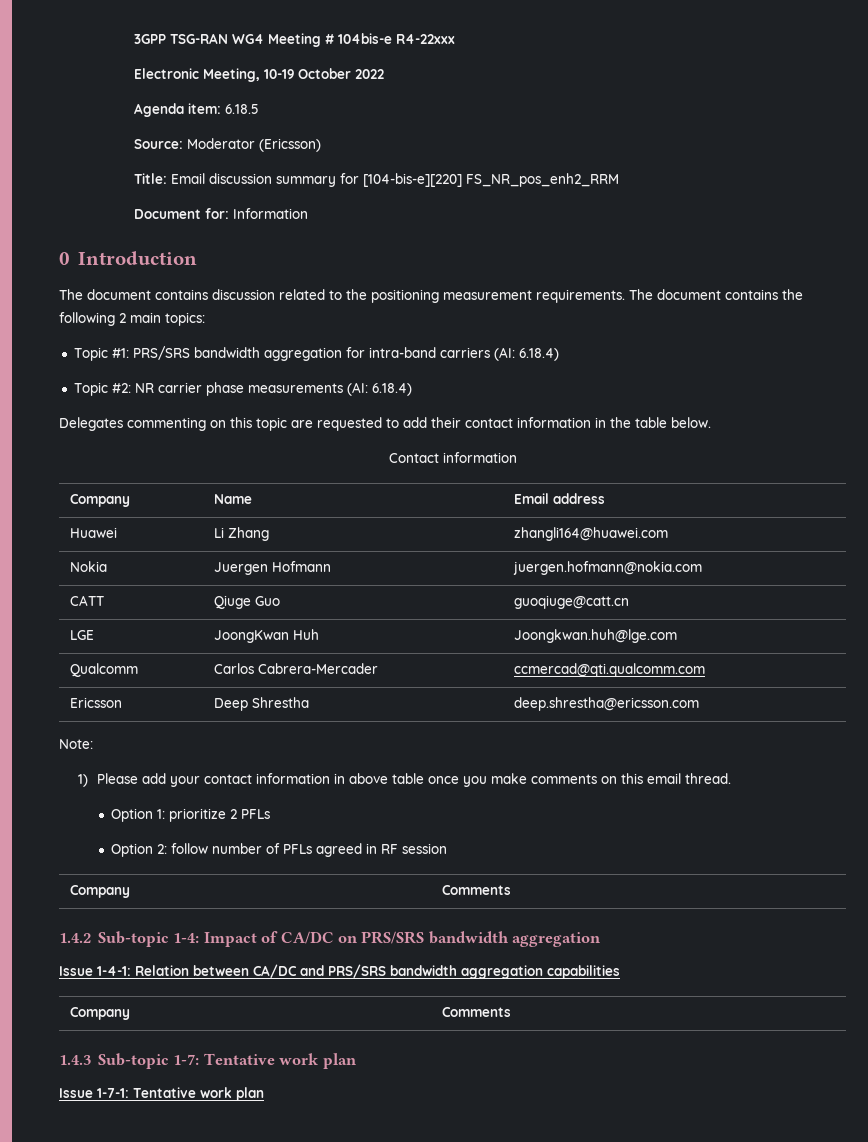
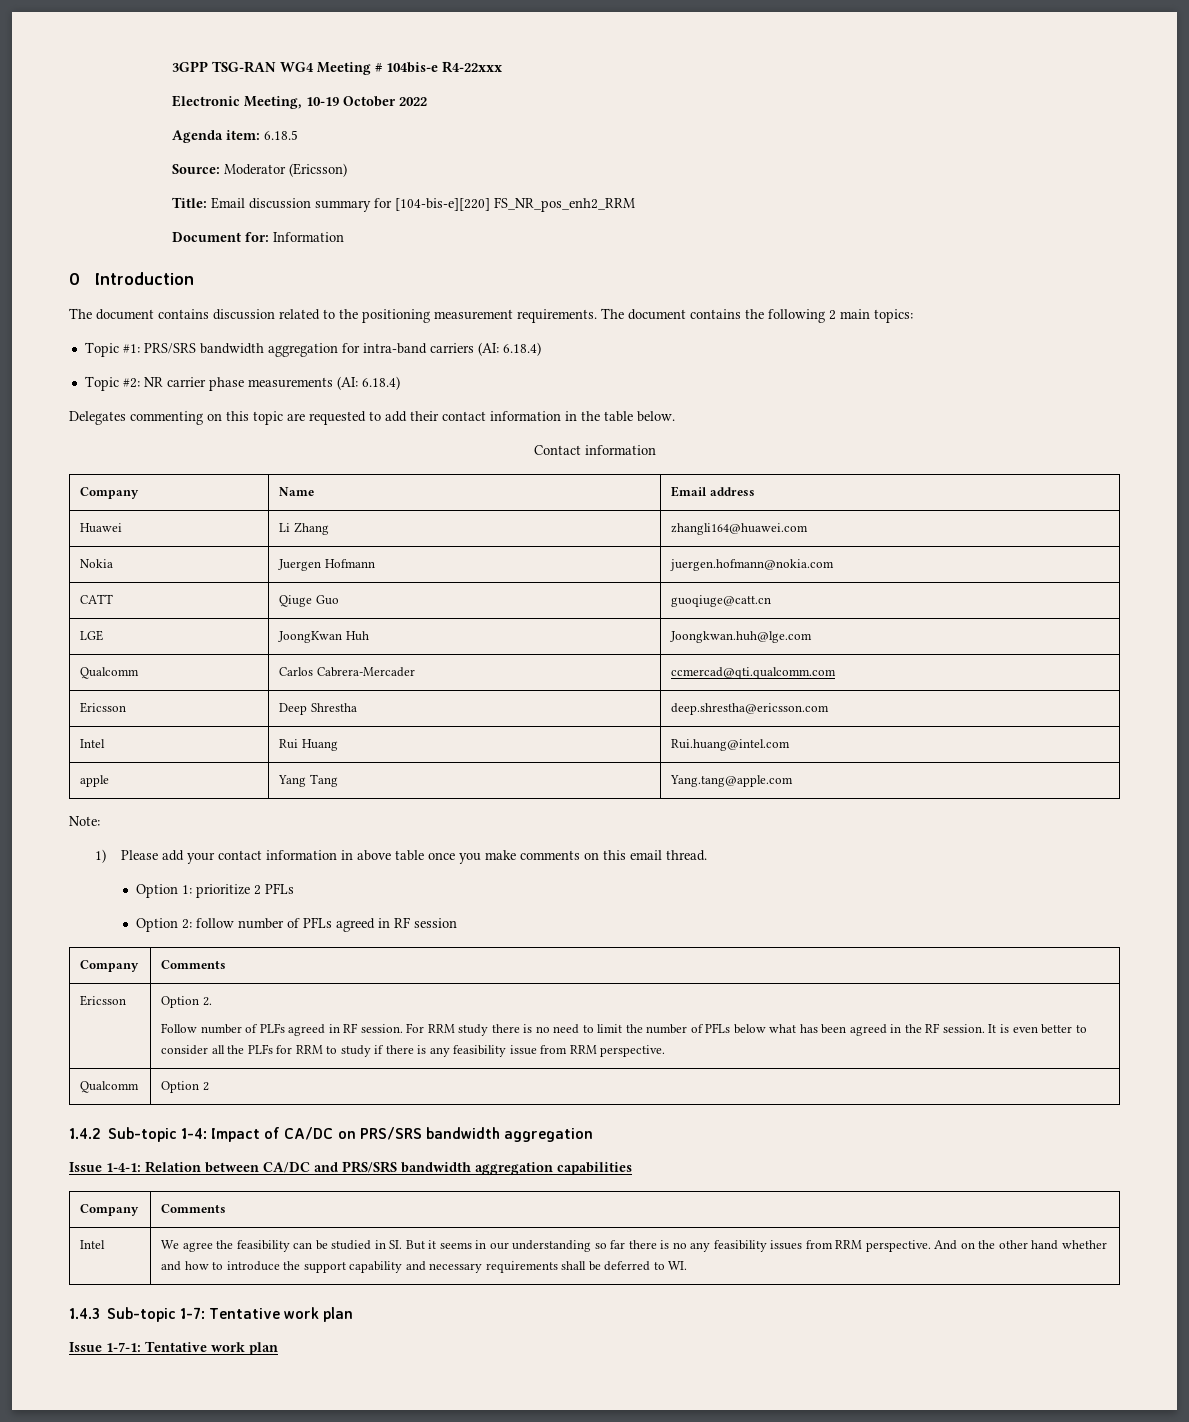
+ Intel | Rui Huang | Rui.huang@intel.com
+ apple | Yang Tang | Yang.tang@apple.com
+ Ericsson | Option 2.
+ Follow number of PLFs agreed in RF session. For RRM study there is no need to limit the number of PFLs below what has been agreed in the RF session. It is even better to consider all the PLFs for RRM to study if there is any feasibility issue from RRM perspective.
+ Qualcomm | Option 2
+ Intel | We agree the feasibility can be studied in SI. But it seems in our understanding so far there is no any feasibility issues from RRM perspective. And on the other hand whether and how to introduce the support capability and necessary requirements shall be deferred to WI.

